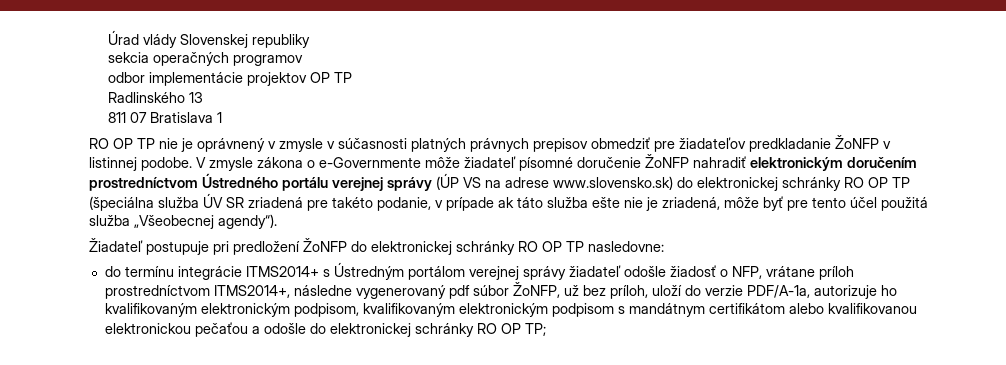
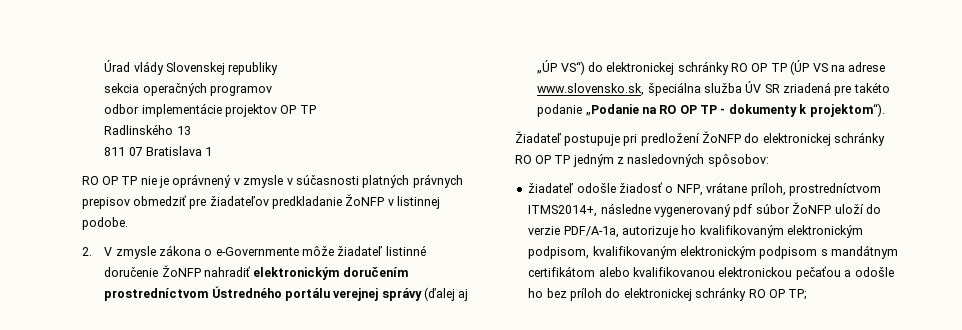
- RO OP TP nie je oprávnený v zmysle v súčasnosti platných právnych prepisov obmedziť pre žiadateľov predkladanie ŽoNFP v listinnej podobe. V zmysle zákona o e-Governmente môže žiadateľ písomné doručenie ŽoNFP nahradiť elektronickým doručením prostredníctvom Ústredného portálu verejnej správy (ÚP VS na adrese www.slovensko.sk) do elektronickej schránky RO OP TP (špeciálna služba ÚV SR zriadená pre takéto podanie, v prípade ak táto služba ešte nie je zriadená, môže byť pre tento účel použitá služba „Všeobecnej agendy“).
+ RO OP TP nie je oprávnený v zmysle v súčasnosti platných právnych prepisov obmedziť pre žiadateľov predkladanie ŽoNFP v listinnej podobe.
+ 2. V zmysle zákona o e-Governmente môže žiadateľ listinné doručenie ŽoNFP nahradiť elektronickým doručením prostredníctvom Ústredného portálu verejnej správy (ďalej aj „ÚP VS“) do elektronickej schránky RO OP TP (ÚP VS na adrese www.slovensko.sk, špeciálna služba ÚV SR zriadená pre takéto podanie „Podanie na RO OP TP - dokumenty k projektom“).
- Žiadateľ postupuje pri predložení ŽoNFP do elektronickej schránky RO OP TP nasledovne:
- do termínu integrácie ITMS2014+ s Ústredným portálom verejnej správy žiadateľ odošle žiadosť o NFP, vrátane príloh prostredníctvom ITMS2014+, následne vygenerovaný pdf súbor ŽoNFP, už bez príloh, uloží do verzie PDF/A-1a, autorizuje ho kvalifikovaným elektronickým podpisom, kvalifikovaným elektronickým podpisom s mandátnym certifikátom alebo kvalifikovanou elektronickou pečaťou a odošle do elektronickej schránky RO OP TP;
+ Žiadateľ postupuje pri predložení ŽoNFP do elektronickej schránky RO OP TP jedným z nasledovných spôsobov:
+ žiadateľ odošle žiadosť o NFP, vrátane príloh, prostredníctvom ITMS2014+, následne vygenerovaný pdf súbor ŽoNFP uloží do verzie PDF/A-1a, autorizuje ho kvalifikovaným elektronickým podpisom, kvalifikovaným elektronickým podpisom s mandátnym certifikátom alebo kvalifikovanou elektronickou pečaťou a odošle ho bez príloh do elektronickej schránky RO OP TP;

